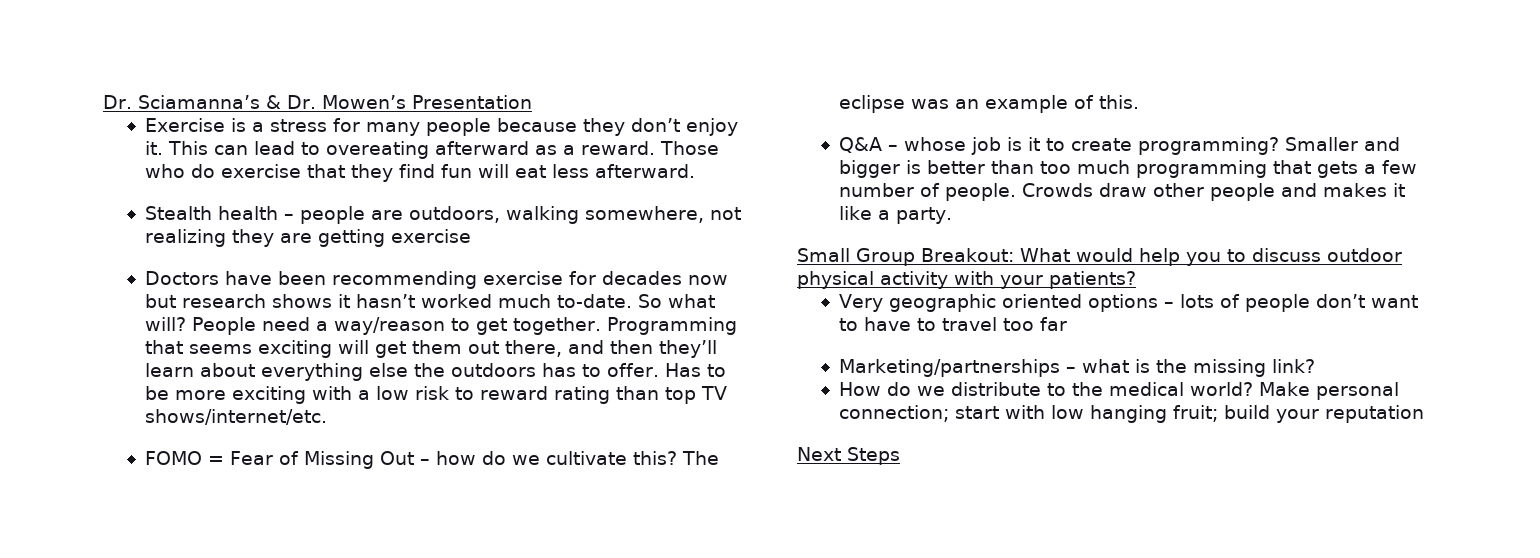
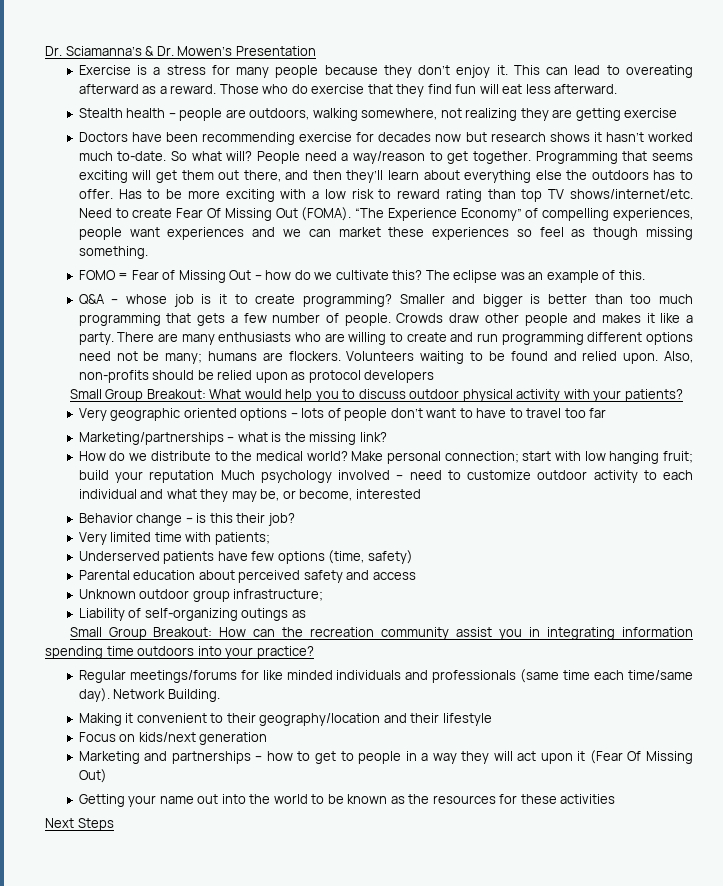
+ Need to create Fear Of Missing Out (FOMA). “The Experience Economy” of compelling experiences, people want experiences and we can market these experiences so feel as though missing something.
+ There are many enthusiasts who are willing to create and run programming different options need not be many; humans are flockers. Volunteers waiting to be found and relied upon. Also, non-profits should be relied upon as protocol developers
- Make personal connection; start with low hanging fruit; build your reputation
+ Make personal connection; start with low hanging fruit; build your reputation Much psychology involved – need to customize outdoor activity to each individual and what they may be, or become, interested
+ Behavior change – is this their job?
+ Very limited time with patients;
+ Underserved patients have few options (time, safety)
+ Parental education about perceived safety and access
+ Unknown outdoor group infrastructure;
+ Liability of self-organizing outings as
+ Small Group Breakout: How can the recreation community assist you in integrating information spending time outdoors into your practice?
+ Regular meetings/forums for like minded individuals and professionals (same time each time/same day). Network Building.
+ Making it convenient to their geography/location and their lifestyle
+ Focus on kids/next generation
+ Marketing and partnerships – how to get to people in a way they will act upon it (Fear Of Missing Out)
+ Getting your name out into the world to be known as the resources for these activities

